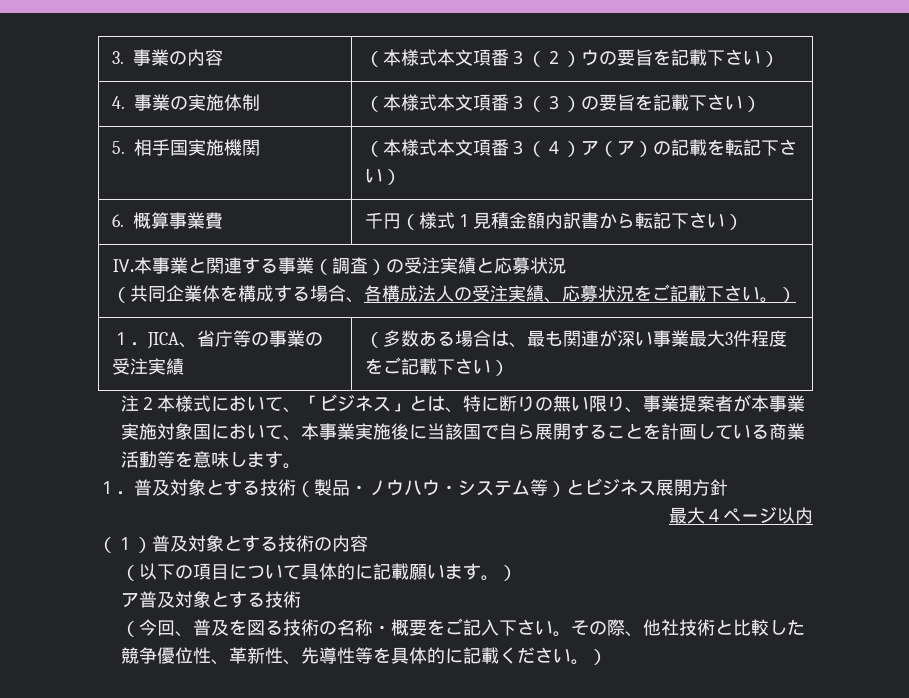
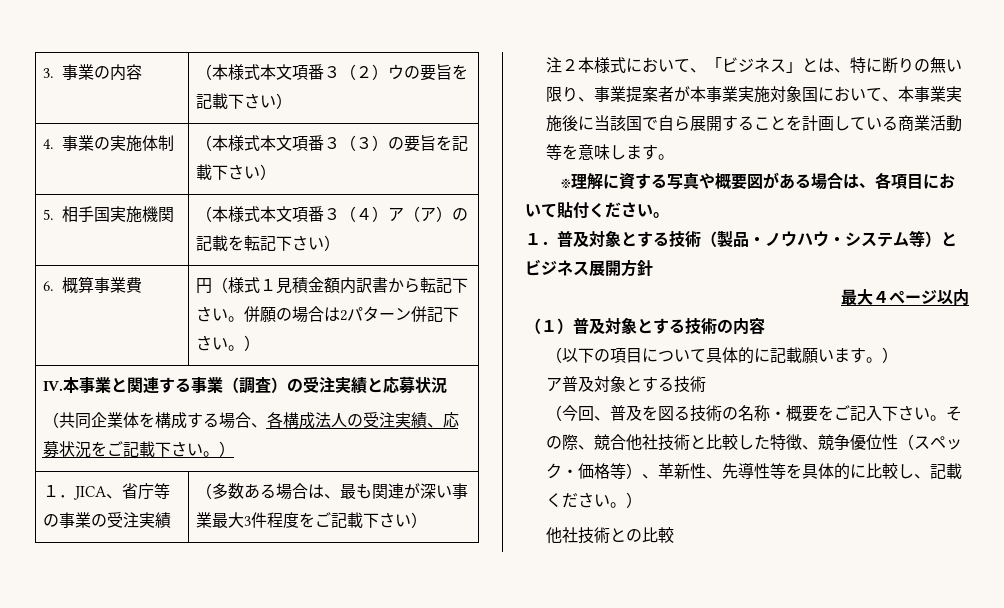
- 6.概算事業費 | 千円（様式１見積金額内訳書から転記下さい）
+ 6.概算事業費 | 円（様式１見積金額内訳書から転記下さい。併願の場合は2パターン併記下さい。）
+ ※理解に資する写真や概要図がある場合は、各項目において貼付ください。
- その際、他社技術と比較した競争優位性、革新性、先導性等を具体的に記載ください。）
+ その際、競合他社技術と比較した特徴、競争優位性（スペック・価格等）、革新性、先導性等を具体的に比較し、記載ください。）
+ 他社技術との比較

